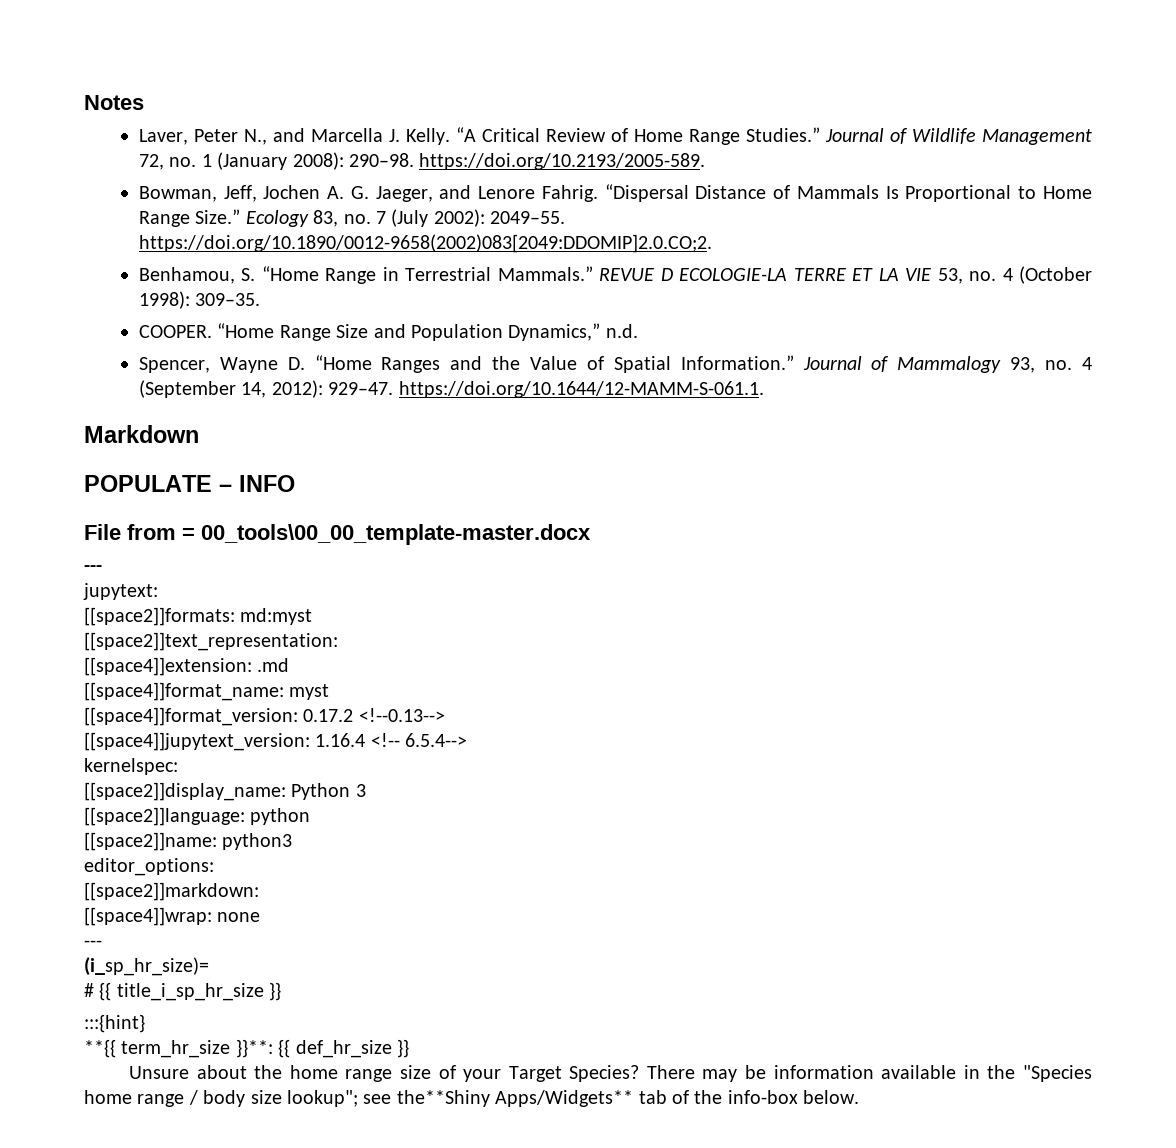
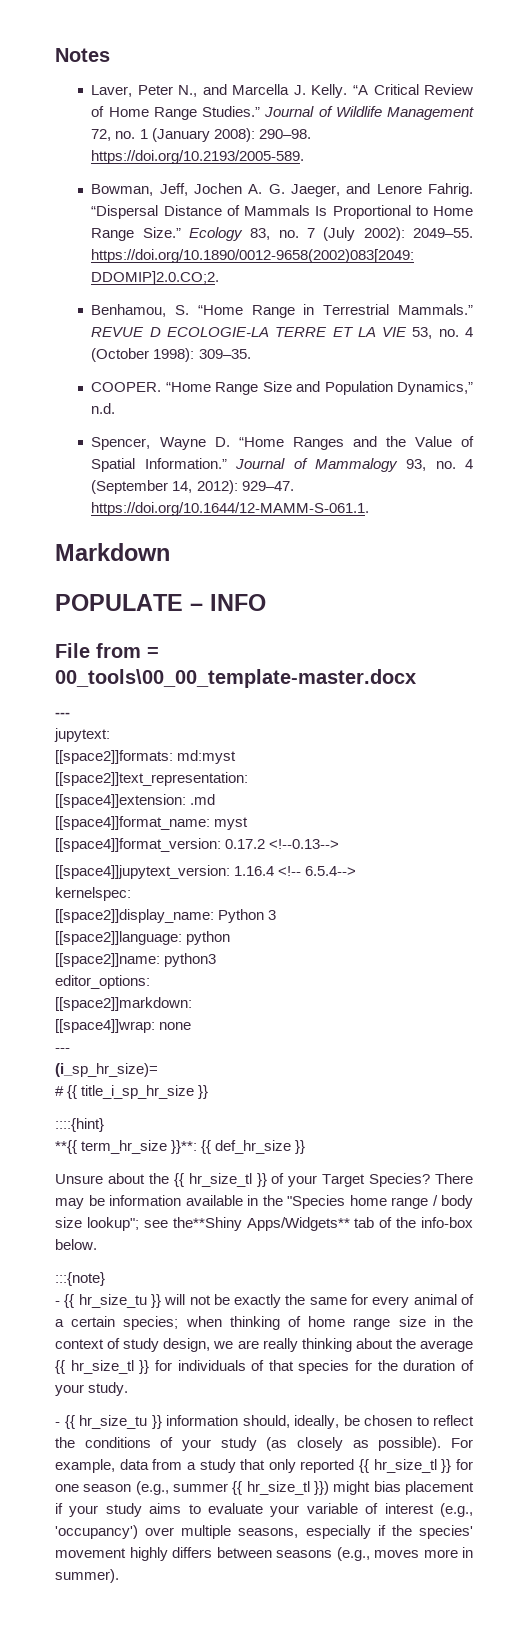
- :::{hint}
+ ::::{hint}
- Unsure about the home range size of your Target Species?
+ Unsure about the {{ hr_size_tl }} of your Target Species?
+ :::{note}
+ - {{ hr_size_tu }} will not be exactly the same for every animal of a certain species; when thinking of home range size in the context of study design, we are really thinking about the average {{ hr_size_tl }} for individuals of that species for the duration of your study.
+ - {{ hr_size_tu }} information should, ideally, be chosen to reflect the conditions of your study (as closely as possible). For example, data from a study that only reported {{ hr_size_tl }} for one season (e.g., summer {{ hr_size_tl }}) might bias placement if your study aims to evaluate your variable of interest (e.g., 'occupancy') over multiple seasons, especially if the species' movement highly differs between seasons (e.g., moves more in summer).

